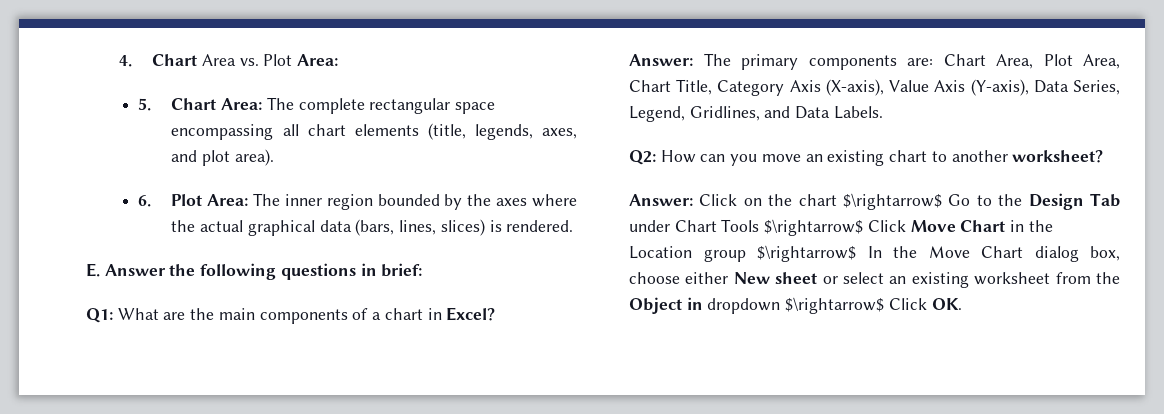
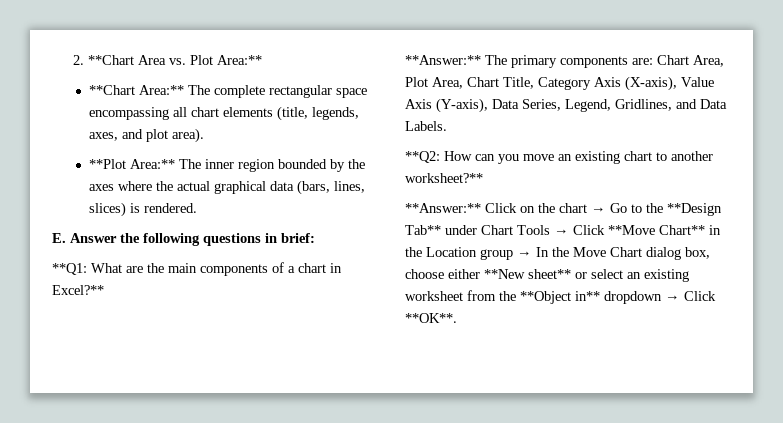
- 4. Chart Area vs. Plot Area:
- 5. Chart Area: The complete rectangular space encompassing all chart elements (title, legends, axes, and plot area).
+ 2. **Chart Area vs. Plot Area:**
+ **Chart Area:** The complete rectangular space encompassing all chart elements (title, legends, axes, and plot area).
- 6. Plot Area: The inner region bounded by the axes where the actual graphical data (bars, lines, slices) is rendered.
+ **Plot Area:** The inner region bounded by the axes where the actual graphical data (bars, lines, slices) is rendered.
- Q1: What are the main components of a chart in Excel?
- Answer: The primary components are: Chart Area, Plot Area, Chart Title, Category Axis (X-axis), Value Axis (Y-axis), Data Series, Legend, Gridlines, and Data Labels.
+ **Q1: What are the main components of a chart in Excel?**
+ **Answer:** The primary components are: Chart Area, Plot Area, Chart Title, Category Axis (X-axis), Value Axis (Y-axis), Data Series, Legend, Gridlines, and Data Labels.
- Q2: How can you move an existing chart to another worksheet?
- Answer: Click on the chart $\rightarrow$ Go to the Design Tab under Chart Tools $\rightarrow$ Click Move Chart in the Location group $\rightarrow$ In the Move Chart dialog box, choose either New sheet or select an existing worksheet from the Object in dropdown $\rightarrow$ Click OK.
+ **Q2: How can you move an existing chart to another worksheet?**
+ **Answer:** Click on the chart → Go to the **Design Tab** under Chart Tools → Click **Move Chart** in the Location group → In the Move Chart dialog box, choose either **New sheet** or select an existing worksheet from the **Object in** dropdown → Click **OK**.

